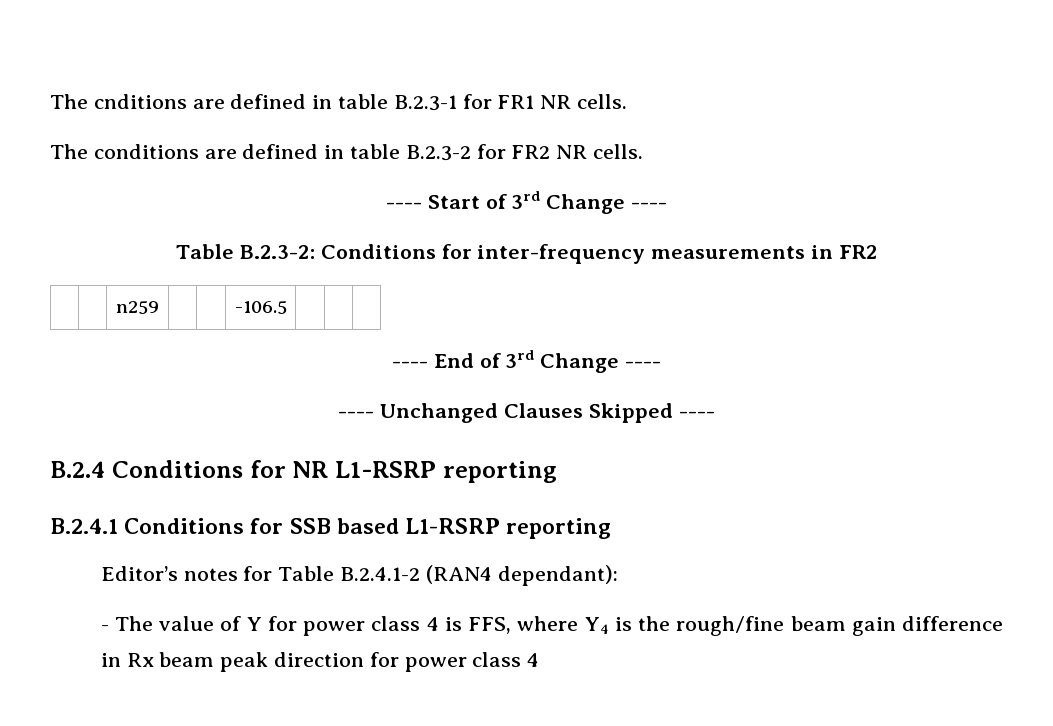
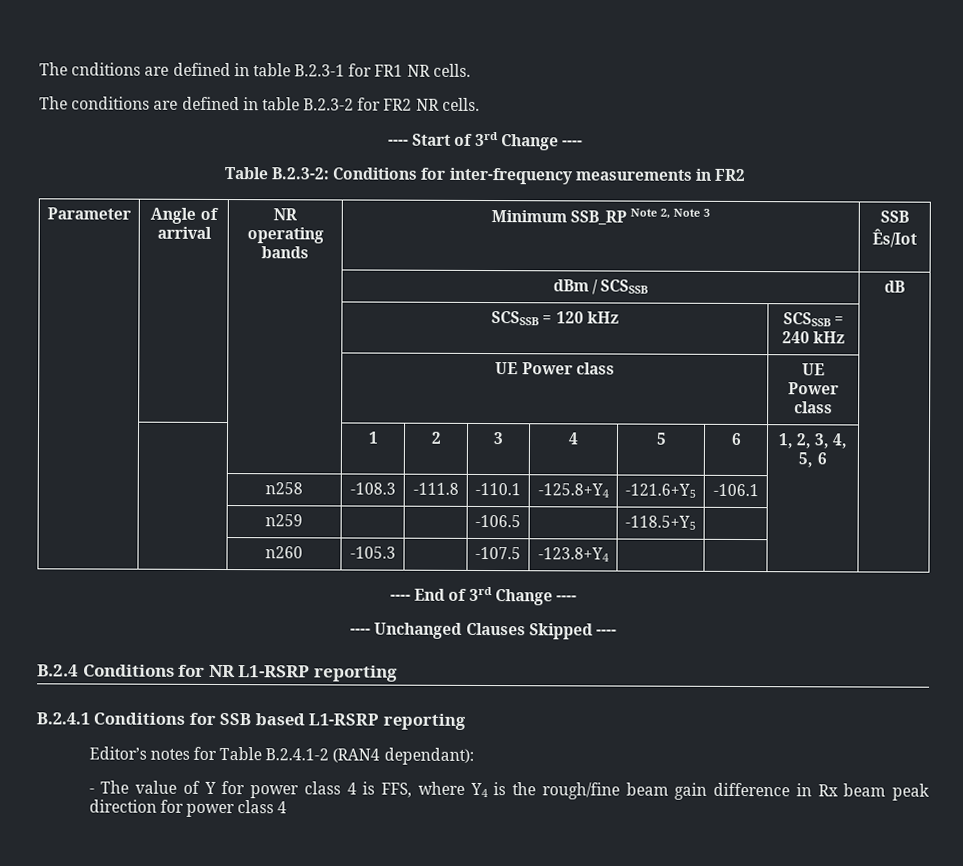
- | | n259 | | | -106.5 | | |
+ Parameter | Angle of arrival | NR operating bands | Minimum SSB_RP Note 2, Note 3 | SSB Ês/Iot
+ | | | dBm / SCSSSB | dB
+ | | | SCSSSB = 120 kHz | SCSSSB = 240 kHz |
+ | | | UE Power class | UE Power class |
+ | | | 1 | 2 | 3 | 4 | 5 | 6 | 1, 2, 3, 4, 5, 6 |
+ | | n258 | -108.3 | -111.8 | -110.1 | -125.8+Y4 | -121.6+Y5 | -106.1 | |
+ | | n259 | | | -106.5 | | -118.5+Y5 | | |
+ | | n260 | -105.3 | | -107.5 | -123.8+Y4 | | | |

